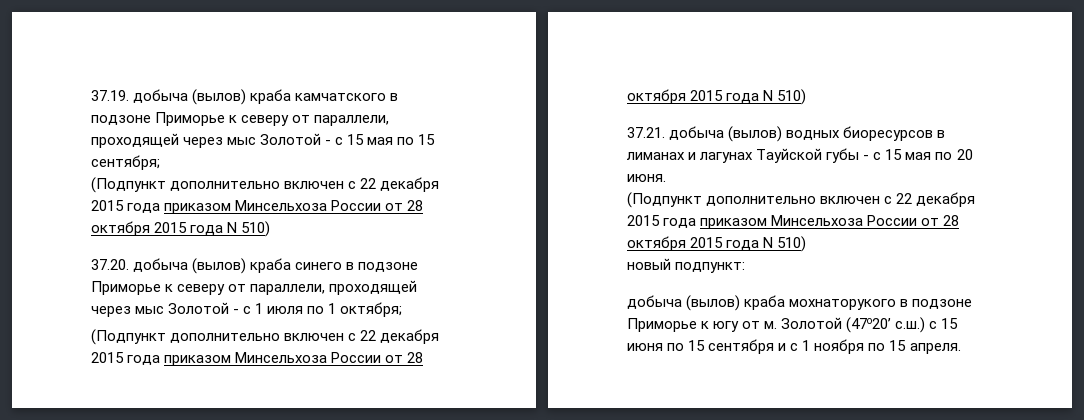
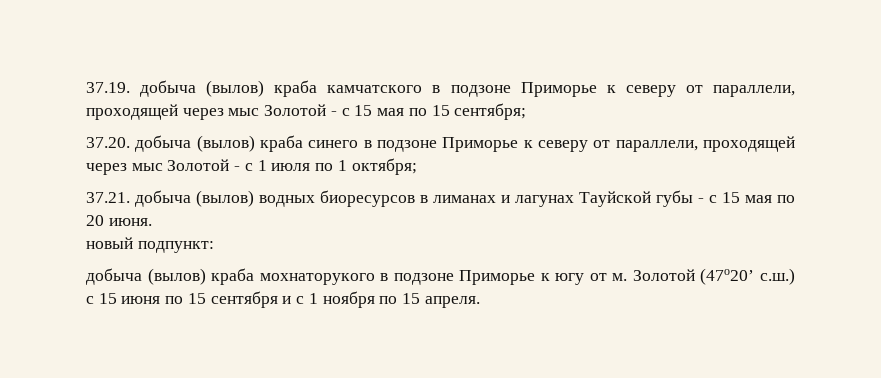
  37.19. добыча (вылов) краба камчатского в подзоне Приморье к северу от параллели, проходящей через мыс Золотой - с 15 мая по 15 сентября;
- (Подпункт дополнительно включен с 22 декабря 2015 года приказом Минсельхоза России от 28 октября 2015 года N 510)
  37.20. добыча (вылов) краба синего в подзоне Приморье к северу от параллели, проходящей через мыс Золотой - с 1 июля по 1 октября;
- (Подпункт дополнительно включен с 22 декабря 2015 года приказом Минсельхоза России от 28 октября 2015 года N 510)
  37.21. добыча (вылов) водных биоресурсов в лиманах и лагунах Тауйской губы - с 15 мая по 20 июня.
- (Подпункт дополнительно включен с 22 декабря 2015 года приказом Минсельхоза России от 28 октября 2015 года N 510)

